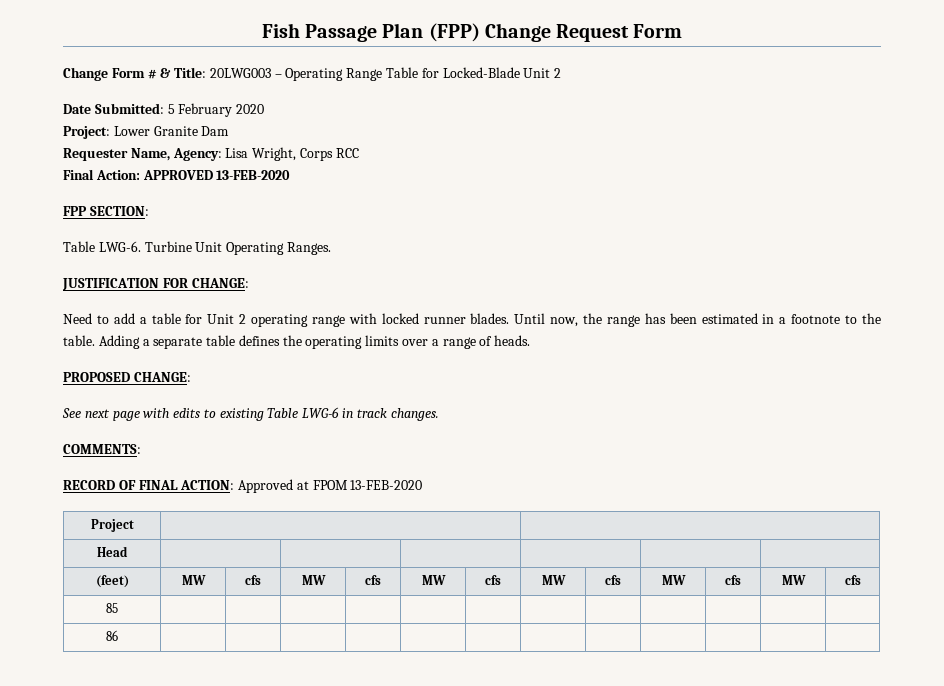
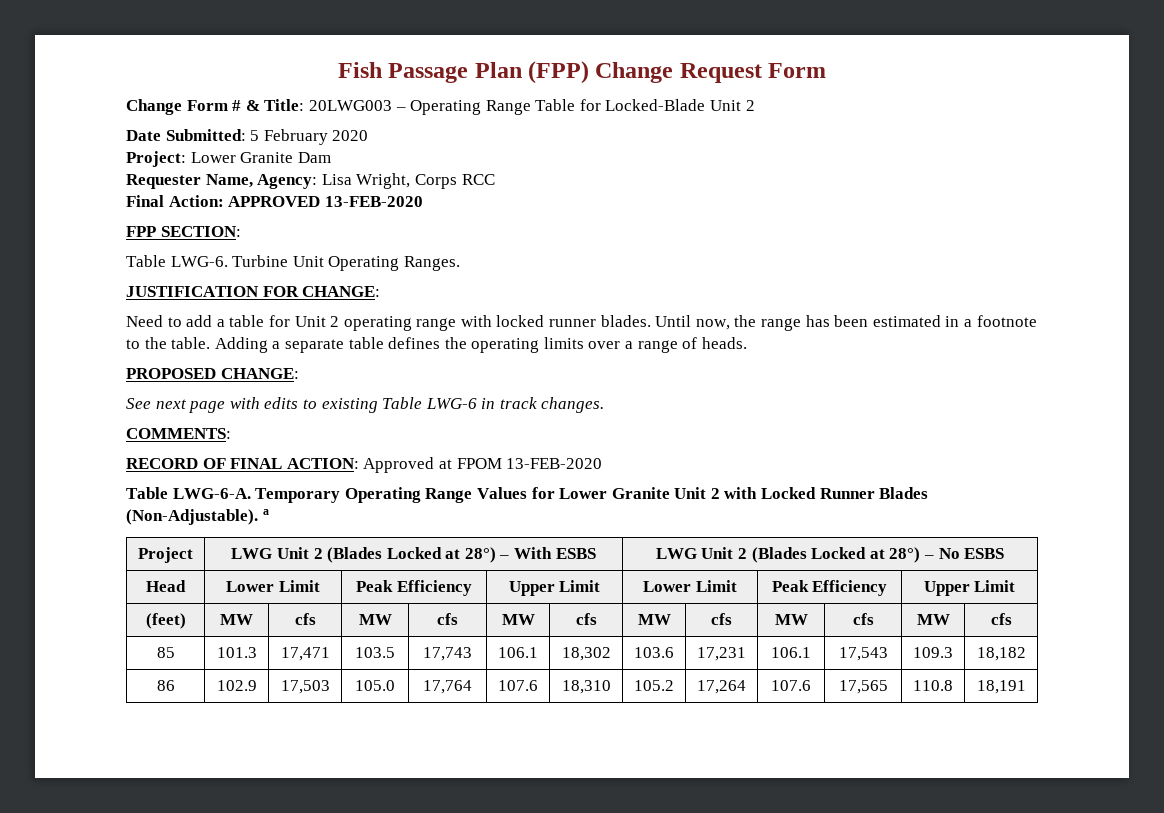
- Project | |
- Head | | | | | |
+ Table LWG-6-A. Temporary Operating Range Values for Lower Granite Unit 2 with Locked Runner Blades (Non-Adjustable). a
+ Project | LWG Unit 2 (Blades Locked at 28°) – With ESBS | LWG Unit 2 (Blades Locked at 28°) – No ESBS
+ Head | Lower Limit | Peak Efficiency | Upper Limit | Lower Limit | Peak Efficiency | Upper Limit
- 85 | | | | | | | | | | | |
- 86 | | | | | | | | | | | |
+ 85 | 101.3 | 17,471 | 103.5 | 17,743 | 106.1 | 18,302 | 103.6 | 17,231 | 106.1 | 17,543 | 109.3 | 18,182
+ 86 | 102.9 | 17,503 | 105.0 | 17,764 | 107.6 | 18,310 | 105.2 | 17,264 | 107.6 | 17,565 | 110.8 | 18,191

